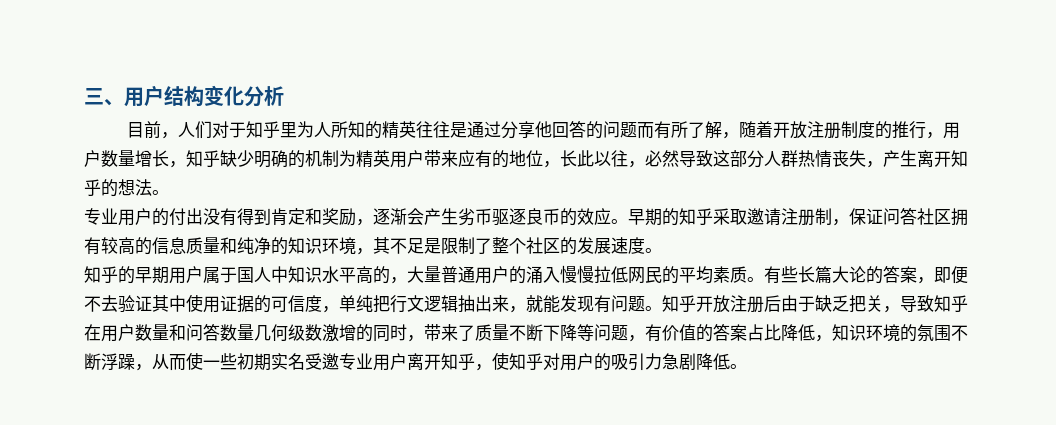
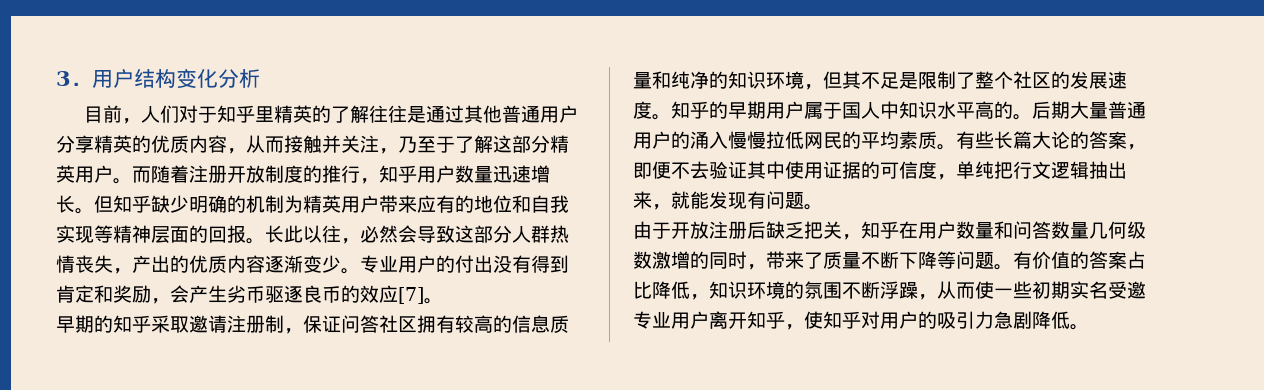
- 三、用户结构变化分析
+ 3．用户结构变化分析
- 目前，人们对于知乎里为人所知的精英往往是通过分享他回答的问题而有所了解，随着开放注册制度的推行，用户数量增长，知乎缺少明确的机制为精英用户带来应有的地位，长此以往，必然导致这部分人群热情丧失，产生离开知乎的想法。
- 专业用户的付出没有得到肯定和奖励，逐渐会产生劣币驱逐良币的效应。早期的知乎采取邀请注册制，保证问答社区拥有较高的信息质量和纯净的知识环境，其不足是限制了整个社区的发展速度。
- 知乎的早期用户属于国人中知识水平高的，大量普通用户的涌入慢慢拉低网民的平均素质。
+ 目前，人们对于知乎里精英的了解往往是通过其他普通用户分享精英的优质内容，从而接触并关注，乃至于了解这部分精英用户。而随着注册开放制度的推行，知乎用户数量迅速增长。但知乎缺少明确的机制为精英用户带来应有的地位和自我实现等精神层面的回报。长此以往，必然会导致这部分人群热情丧失，产出的优质内容逐渐变少。专业用户的付出没有得到肯定和奖励，会产生劣币驱逐良币的效应[7]。
+ 早期的知乎采取邀请注册制，保证问答社区拥有较高的信息质量和纯净的知识环境，但其不足是限制了整个社区的发展速度。知乎的早期用户属于国人中知识水平高的。后期大量普通用户的涌入慢慢拉低网民的平均素质。
- 有些长篇大论的答案，即便不去验证其中使用证据的可信度，单纯把行文逻辑抽出来，就能发现有问题。知乎开放注册后由于缺乏把关，导致知乎在用户数量和问答数量几何级数激增的同时，带来了质量不断下降等问题，有价值的答案占比降低，知识环境的氛围不断浮躁，从而使一些初期实名受邀专业用户离开知乎，使知乎对用户的吸引力急剧降低。
+ 有些长篇大论的答案，即便不去验证其中使用证据的可信度，单纯把行文逻辑抽出来，就能发现有问题。
+ 由于开放注册后缺乏把关，知乎在用户数量和问答数量几何级数激增的同时，带来了质量不断下降等问题。有价值的答案占比降低，知识环境的氛围不断浮躁，从而使一些初期实名受邀专业用户离开知乎，使知乎对用户的吸引力急剧降低。

